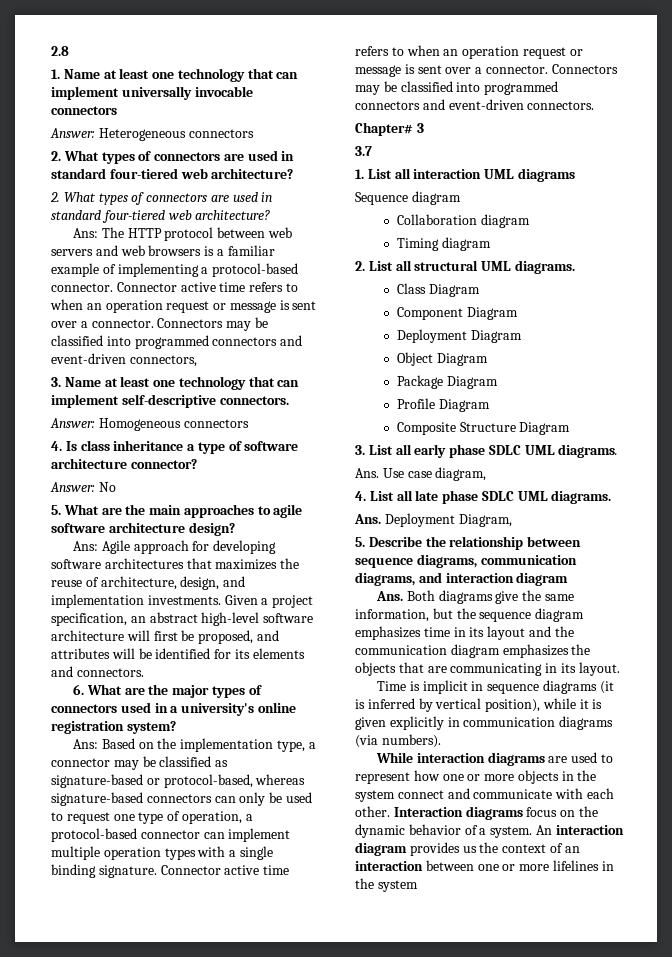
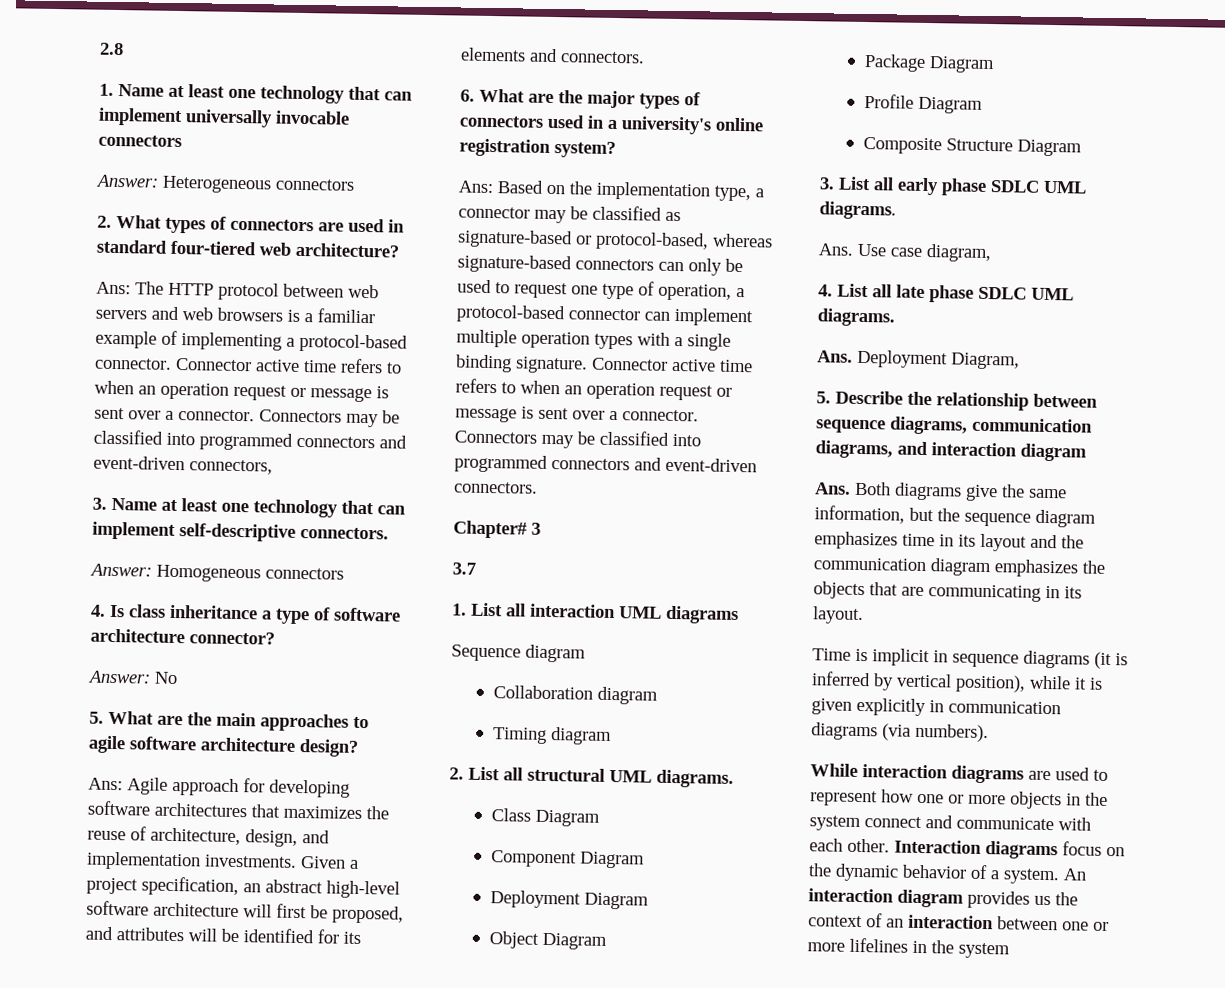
  Answer: Heterogeneous connectors
- 2. What types of connectors are used in standard four-tiered web architecture?

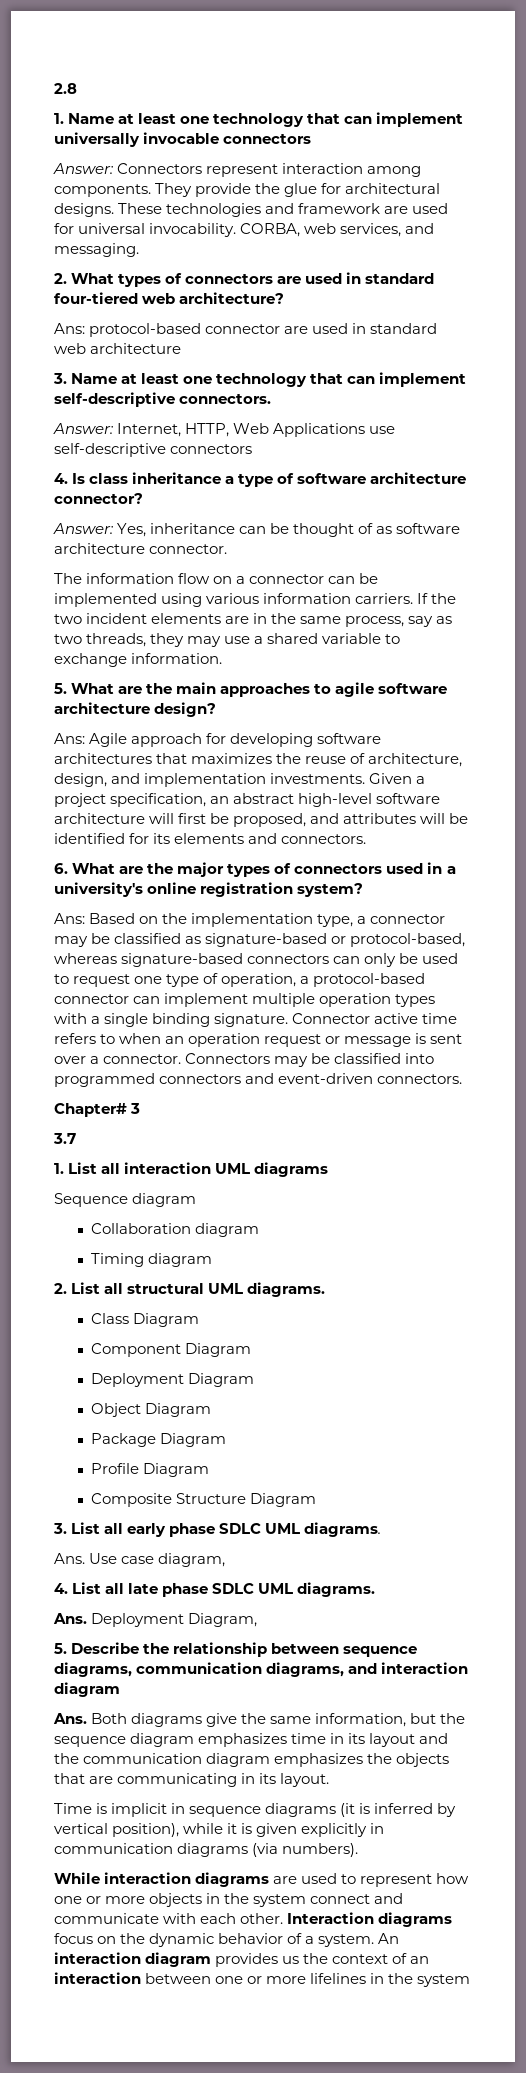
- Answer: Heterogeneous connectors
+ Answer: Connectors represent interaction among components. They provide the glue for architectural designs. These technologies and framework are used for universal invocability. CORBA, web services, and messaging.
- Ans: The HTTP protocol between web servers and web browsers is a familiar example of implementing a protocol-based connector. Connector active time refers to when an operation request or message is sent over a connector. Connectors may be classified into programmed connectors and event-driven connectors,
+ Ans: protocol-based connector are used in standard web architecture
- Answer: Homogeneous connectors
+ Answer: Internet, HTTP, Web Applications use self-descriptive connectors
- Answer: No
+ Answer: Yes, inheritance can be thought of as software architecture connector.
+ The information flow on a connector can be implemented using various information carriers. If the two incident elements are in the same process, say as two threads, they may use a shared variable to exchange information.

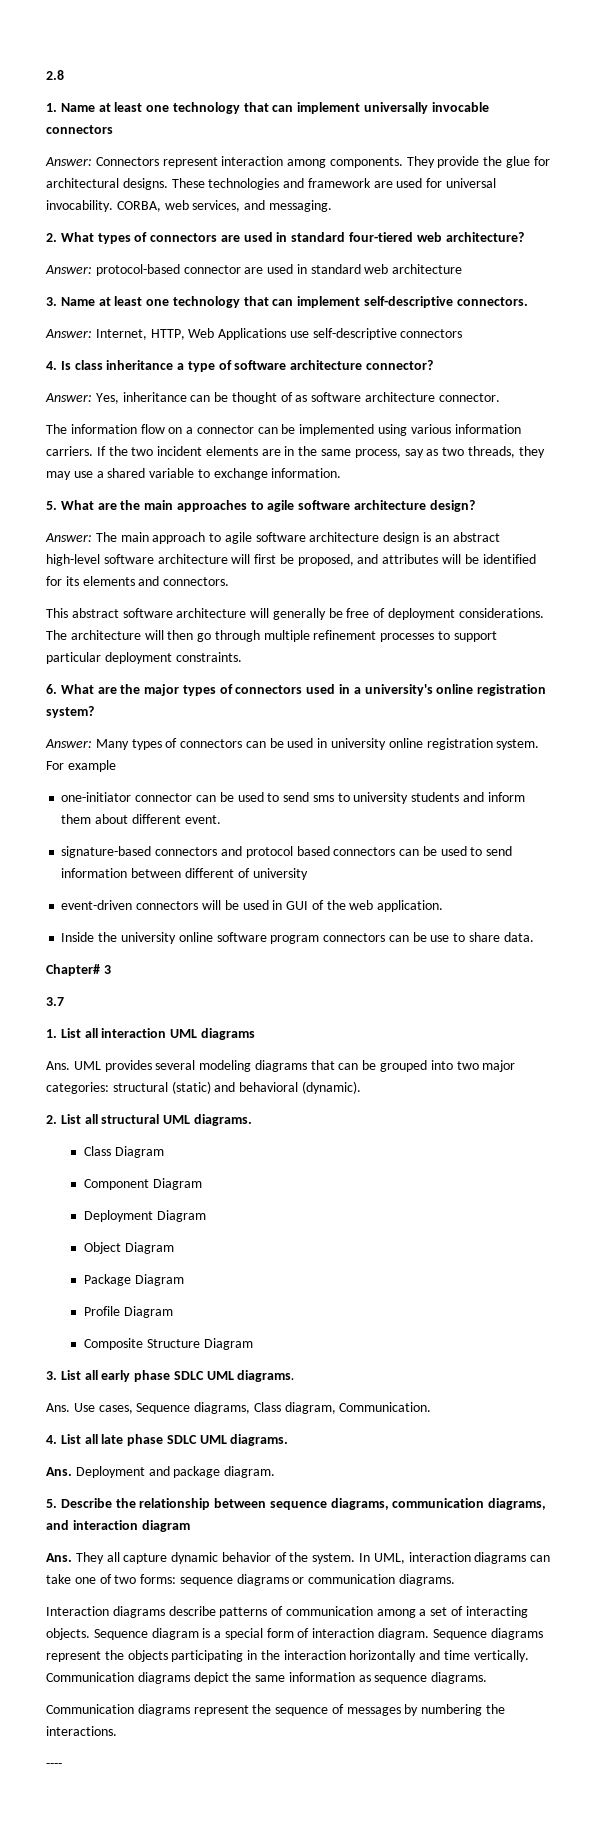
- Ans: protocol-based connector are used in standard web architecture
+ Answer: protocol-based connector are used in standard web architecture
- Ans: Agile approach for developing software architectures that maximizes the reuse of architecture, design, and implementation investments. Given a project specification, an abstract high-level software architecture will first be proposed, and attributes will be identified for its elements and connectors.
+ Answer: The main approach to agile software architecture design is an abstract high-level software architecture will first be proposed, and attributes will be identified for its elements and connectors.
+ This abstract software architecture will generally be free of deployment considerations. The architecture will then go through multiple refinement processes to support particular deployment constraints.
- Ans: Based on the implementation type, a connector may be classified as signature-based or protocol-based, whereas signature-based connectors can only be used to request one type of operation, a protocol-based connector can implement multiple operation types with a single binding signature. Connector active time refers to when an operation request or message is sent over a connector. Connectors may be classified into programmed connectors and event-driven connectors.
+ Answer: Many types of connectors can be used in university online registration system. For example
+ one-initiator connector can be used to send sms to university students and inform them about different event.
+ signature-based connectors and protocol based connectors can be used to send information between different of university
+ event-driven connectors will be used in GUI of the web application.
+ Inside the university online software program connectors can be use to share data.
- Sequence diagram
- Collaboration diagram
- Timing diagram
+ Ans. UML provides several modeling diagrams that can be grouped into two major categories: structural (static) and behavioral (dynamic).
- Ans. Use case diagram,
+ Ans. Use cases, Sequence diagrams, Class diagram, Communication.
- Ans. Deployment Diagram,
+ Ans. Deployment and package diagram.
- Ans. Both diagrams give the same information, but the sequence diagram emphasizes time in its layout and the communication diagram emphasizes the objects that are communicating in its layout.
- Time is implicit in sequence diagrams (it is inferred by vertical position), while it is given explicitly in communication diagrams (via numbers).
- While interaction diagrams are used to represent how one or more objects in the system connect and communicate with each other. Interaction diagrams focus on the dynamic behavior of a system. An interaction diagram provides us the context of an interaction between one or more lifelines in the system
+ Ans. They all capture dynamic behavior of the system. In UML, interaction diagrams can take one of two forms: sequence diagrams or communication diagrams.
+ Interaction diagrams describe patterns of communication among a set of interacting objects. Sequence diagram is a special form of interaction diagram. Sequence diagrams represent the objects participating in the interaction horizontally and time vertically. Communication diagrams depict the same information as sequence diagrams.
+ Communication diagrams represent the sequence of messages by numbering the interactions.
+ ----

